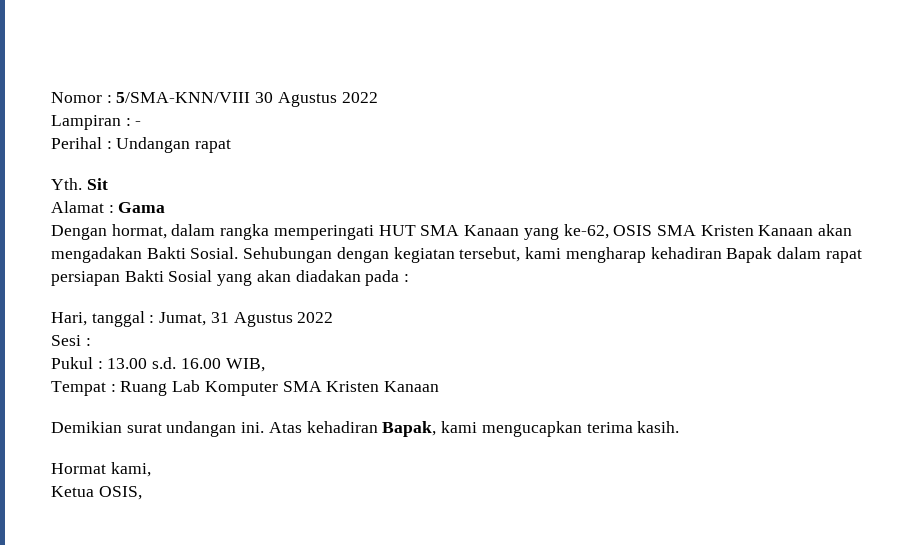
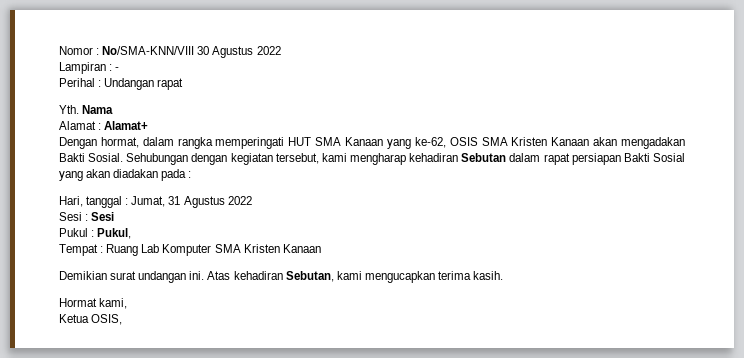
- Nomor : 5/SMA-KNN/VIII 30 Agustus 2022
+ Nomor : No/SMA-KNN/VIII 30 Agustus 2022
- Yth. Sit
+ Yth. Nama
- Alamat : Gama
+ Alamat : Alamat+
- Sehubungan dengan kegiatan tersebut, kami mengharap kehadiran Bapak dalam rapat persiapan Bakti Sosial yang akan diadakan pada :
+ Sehubungan dengan kegiatan tersebut, kami mengharap kehadiran Sebutan dalam rapat persiapan Bakti Sosial yang akan diadakan pada :
- Sesi :
+ Sesi : Sesi
- Pukul : 13.00 s.d. 16.00 WIB,
+ Pukul : Pukul,
- Atas kehadiran Bapak, kami mengucapkan terima kasih.
+ Atas kehadiran Sebutan, kami mengucapkan terima kasih.

